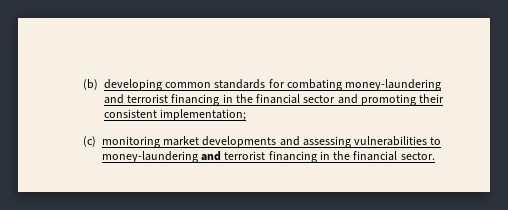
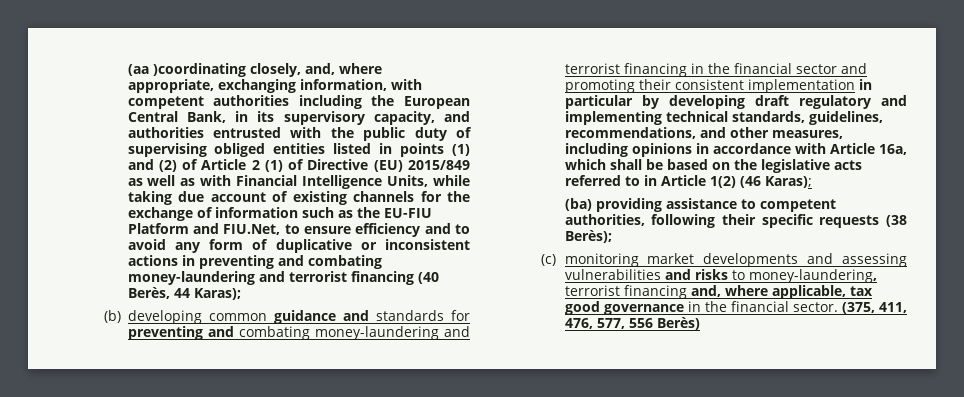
- (b) developing common standards for combating money-laundering and terrorist financing in the financial sector and promoting their consistent implementation;
+ (aa )coordinating closely, and, where appropriate, exchanging information, with competent authorities including the European Central Bank, in its supervisory capacity, and authorities entrusted with the public duty of supervising obliged entities listed in points (1) and (2) of Article 2 (1) of Directive (EU) 2015/849 as well as with Financial Intelligence Units, while taking due account of existing channels for the exchange of information such as the EU-FIU Platform and FIU.Net, to ensure efficiency and to avoid any form of duplicative or inconsistent actions in preventing and combating money-laundering and terrorist financing (40 Berès, 44 Karas);
+ (b) developing common guidance and standards for preventing and combating money-laundering and terrorist financing in the financial sector and promoting their consistent implementation in particular by developing draft regulatory and implementing technical standards, guidelines, recommendations, and other measures, including opinions in accordance with Article 16a, which shall be based on the legislative acts referred to in Article 1(2) (46 Karas);
+ (ba) providing assistance to competent authorities, following their specific requests (38 Berès);
- (c) monitoring market developments and assessing vulnerabilities to money-laundering and terrorist financing in the financial sector.
+ (c) monitoring market developments and assessing vulnerabilities and risks to money-laundering, terrorist financing and, where applicable, tax good governance in the financial sector. (375, 411, 476, 577, 556 Berès)

